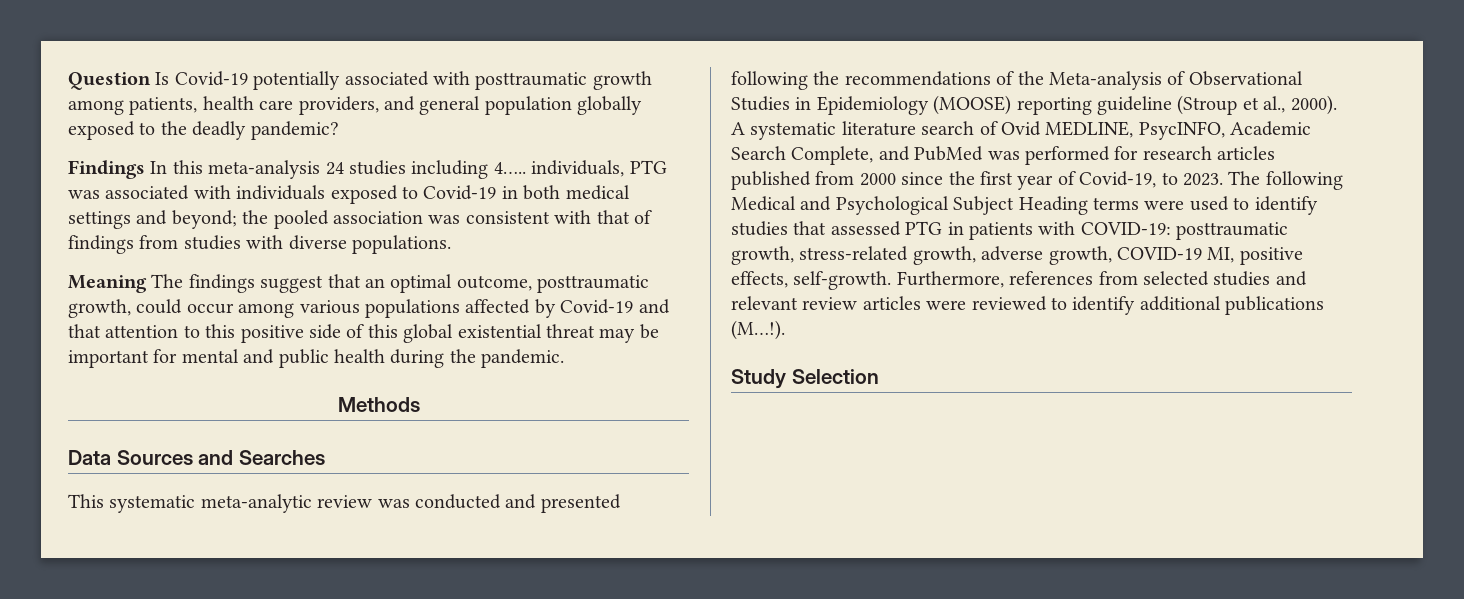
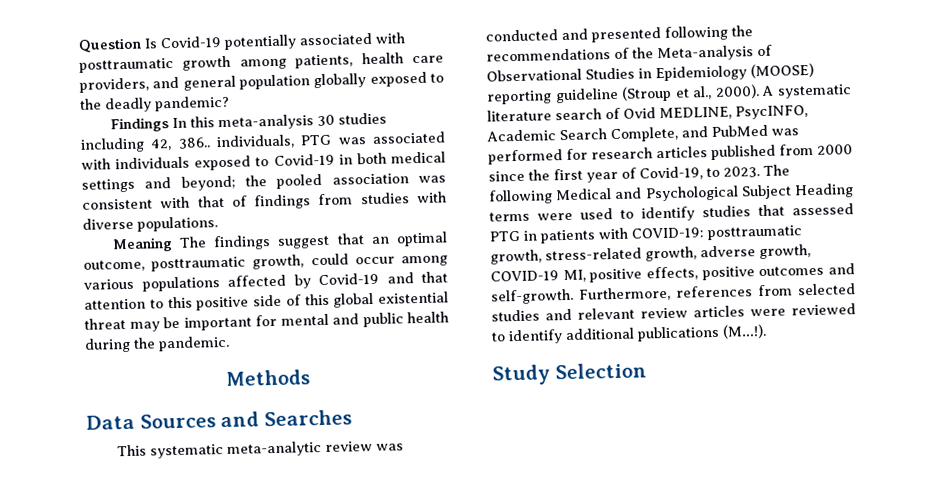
- Findings In this meta-analysis 24 studies including 4….. individuals, PTG was associated with individuals exposed to Covid-19 in both medical settings and beyond; the pooled association was consistent with that of findings from studies with diverse populations.
+ Findings In this meta-analysis 30 studies including 42, 386.. individuals, PTG was associated with individuals exposed to Covid-19 in both medical settings and beyond; the pooled association was consistent with that of findings from studies with diverse populations.
- The following Medical and Psychological Subject Heading terms were used to identify studies that assessed PTG in patients with COVID-19: posttraumatic growth, stress-related growth, adverse growth, COVID-19 MI, positive effects, self-growth.
+ The following Medical and Psychological Subject Heading terms were used to identify studies that assessed PTG in patients with COVID-19: posttraumatic growth, stress-related growth, adverse growth, COVID-19 MI, positive effects, positive outcomes and self-growth.

